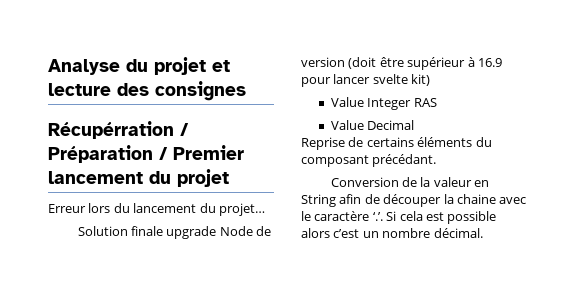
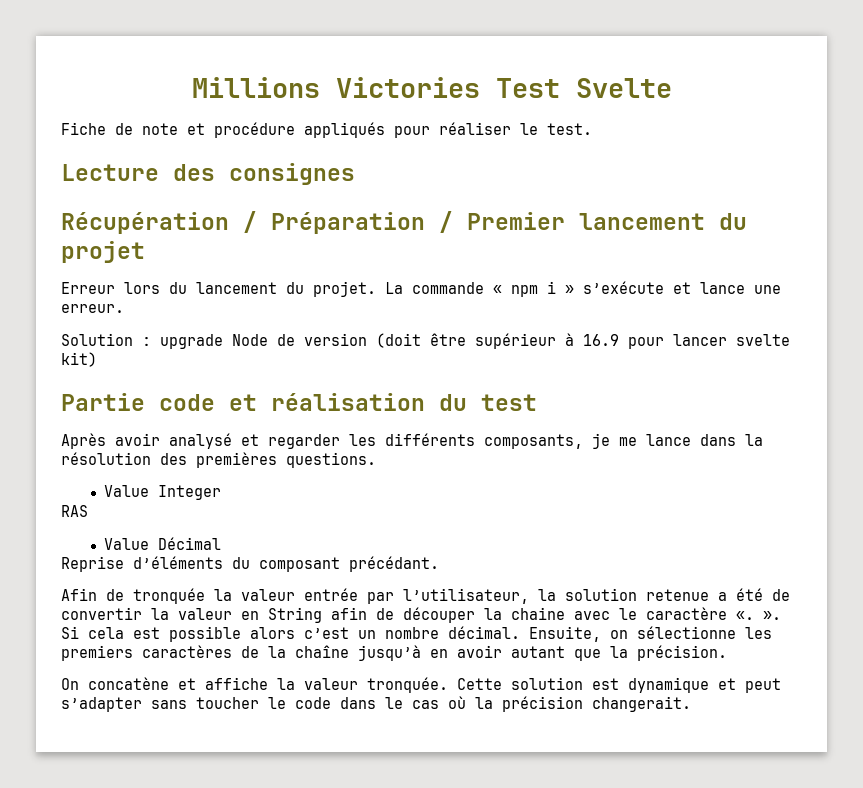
- Analyse du projet et lecture des consignes
+ Millions Victories Test Svelte
+ Fiche de note et procédure appliqués pour réaliser le test.
+ Lecture des consignes
- Récupérration / Préparation / Premier lancement du projet
+ Récupération / Préparation / Premier lancement du projet
- Erreur lors du lancement du projet…
+ Erreur lors du lancement du projet. La commande « npm i » s’exécute et lance une erreur.
- Solution finale upgrade Node de version (doit être supérieur à 16.9 pour lancer svelte kit)
+ Solution : upgrade Node de version (doit être supérieur à 16.9 pour lancer svelte kit)
+ Partie code et réalisation du test
+ Après avoir analysé et regarder les différents composants, je me lance dans la résolution des premières questions.
- Value Integer RAS
+ Value Integer
+ RAS
- Value Decimal
+ Value Décimal
- Reprise de certains éléments du composant précédant.
+ Reprise d’éléments du composant précédant.
- Conversion de la valeur en String afin de découper la chaine avec le caractère ‘.’. Si cela est possible alors c’est un nombre décimal.
+ Afin de tronquée la valeur entrée par l’utilisateur, la solution retenue a été de convertir la valeur en String afin de découper la chaine avec le caractère «. ». Si cela est possible alors c’est un nombre décimal.
+ Ensuite, on sélectionne les premiers caractères de la chaîne jusqu’à en avoir autant que la précision.
+ On concatène et affiche la valeur tronquée. Cette solution est dynamique et peut s’adapter sans toucher le code dans le cas où la précision changerait.

